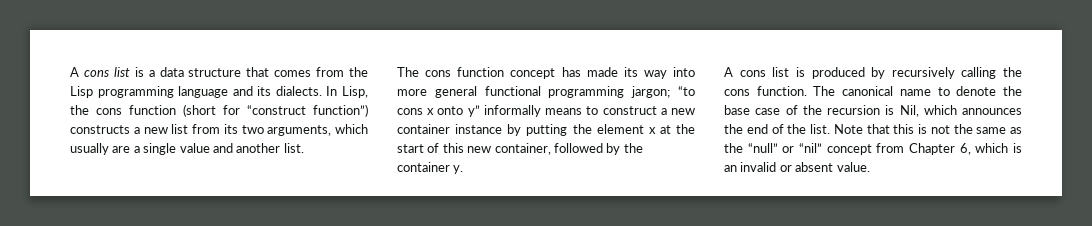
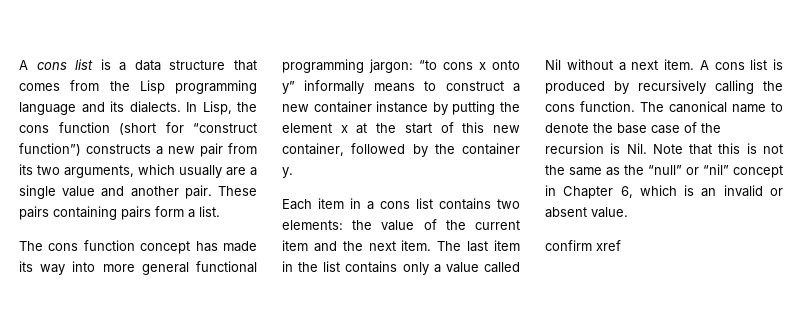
- In Lisp, the cons function (short for “construct function”) constructs a new list from its two arguments, which usually are a single value and another list.
+ In Lisp, the cons function (short for “construct function”) constructs a new pair from its two arguments, which usually are a single value and another pair. These pairs containing pairs form a list.
- The cons function concept has made its way into more general functional programming jargon; “to cons x onto y” informally means to construct a new container instance by putting the element x at the start of this new container, followed by the container y.
+ The cons function concept has made its way into more general functional programming jargon: “to cons x onto y” informally means to construct a new container instance by putting the element x at the start of this new container, followed by the container y.
+ Each item in a cons list contains two elements: the value of the current item and the next item. The last item in the list contains only a value called Nil without a next item.
- The canonical name to denote the base case of the recursion is Nil, which announces the end of the list. Note that this is not the same as the “null” or “nil” concept from Chapter 6, which is an invalid or absent value.
+ The canonical name to denote the base case of the recursion is Nil. Note that this is not the same as the “null” or “nil” concept in Chapter 6, which is an invalid or absent value.
+ confirm xref

